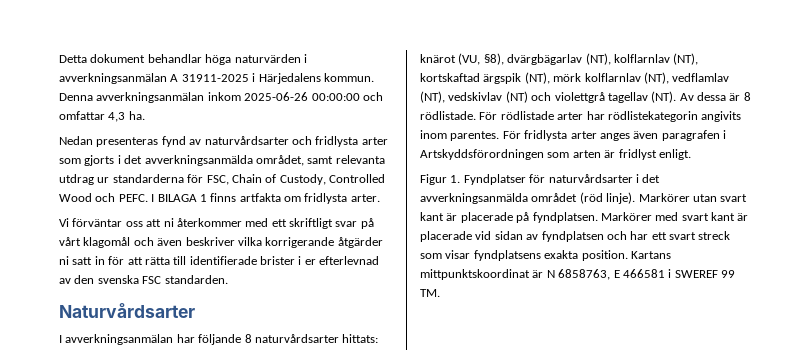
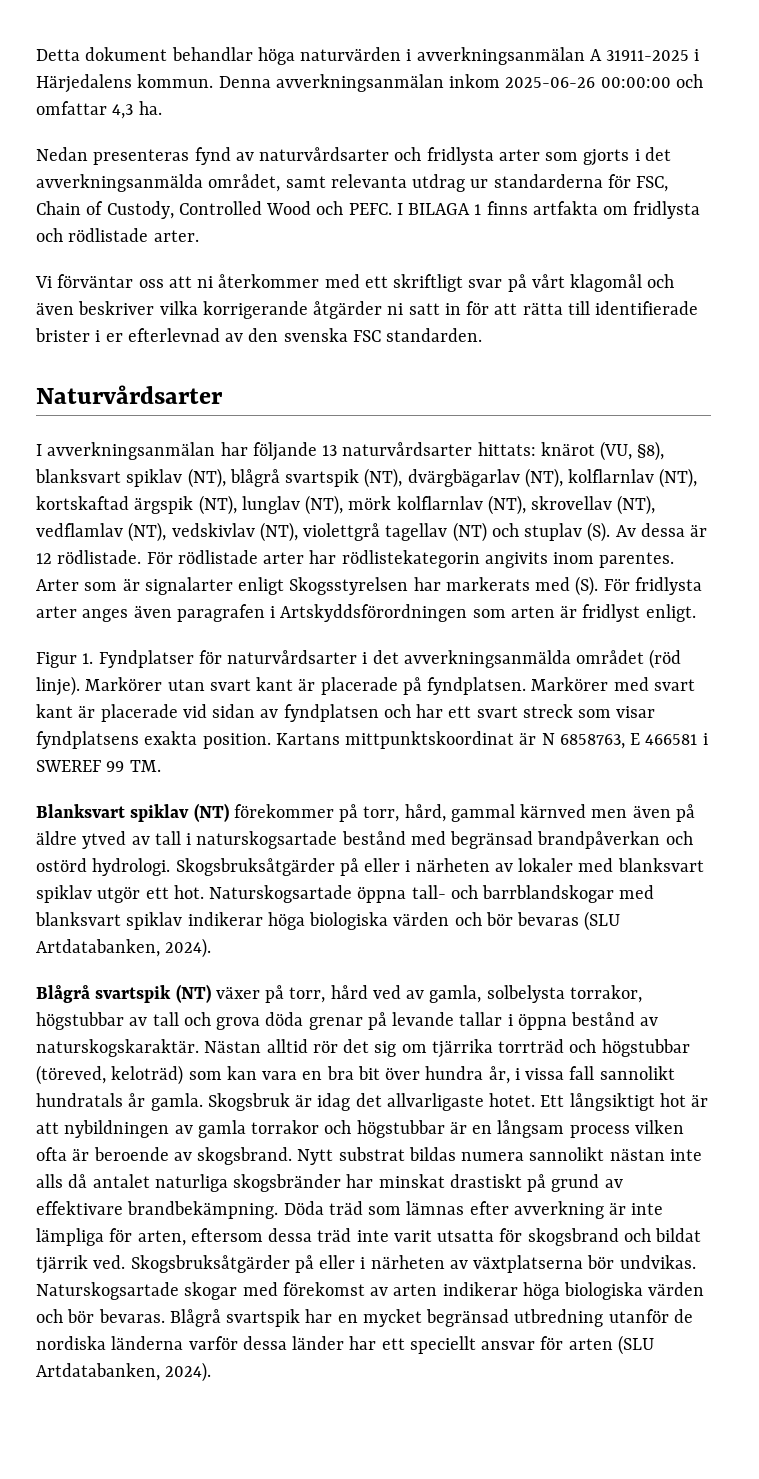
- I BILAGA 1 finns artfakta om fridlysta arter.
+ I BILAGA 1 finns artfakta om fridlysta och rödlistade arter.
- I avverkningsanmälan har följande 8 naturvårdsarter hittats: knärot (VU, §8), dvärgbägarlav (NT), kolflarnlav (NT), kortskaftad ärgspik (NT), mörk kolflarnlav (NT), vedflamlav (NT), vedskivlav (NT) och violettgrå tagellav (NT). Av dessa är 8 rödlistade.
+ I avverkningsanmälan har följande 13 naturvårdsarter hittats: knärot (VU, §8), blanksvart spiklav (NT), blågrå svartspik (NT), dvärgbägarlav (NT), kolflarnlav (NT), kortskaftad ärgspik (NT), lunglav (NT), mörk kolflarnlav (NT), skrovellav (NT), vedflamlav (NT), vedskivlav (NT), violettgrå tagellav (NT) och stuplav (S). Av dessa är 12 rödlistade.
- För fridlysta arter anges även paragrafen i Artskyddsförordningen som arten är fridlyst enligt.
+ Arter som är signalarter enligt Skogsstyrelsen har markerats med (S). För fridlysta arter anges även paragrafen i Artskyddsförordningen som arten är fridlyst enligt.
+ Blanksvart spiklav (NT) förekommer på torr, hård, gammal kärnved men även på äldre ytved av tall i naturskogsartade bestånd med begränsad brandpåverkan och ostörd hydrologi. Skogsbruksåtgärder på eller i närheten av lokaler med blanksvart spiklav utgör ett hot. Naturskogsartade öppna tall- och barrblandskogar med blanksvart spiklav indikerar höga biologiska värden och bör bevaras (SLU Artdatabanken, 2024).
+ Blågrå svartspik (NT) växer på torr, hård ved av gamla, solbelysta torrakor, högstubbar av tall och grova döda grenar på levande tallar i öppna bestånd av naturskogskaraktär. Nästan alltid rör det sig om tjärrika torrträd och högstubbar (töreved, keloträd) som kan vara en bra bit över hundra år, i vissa fall sannolikt hundratals år gamla. Skogsbruk är idag det allvarligaste hotet. Ett långsiktigt hot är att nybildningen av gamla torrakor och högstubbar är en långsam process vilken ofta är beroende av skogsbrand. Nytt substrat bildas numera sannolikt nästan inte alls då antalet naturliga skogsbränder har minskat drastiskt på grund av effektivare brandbekämpning. Döda träd som lämnas efter avverkning är inte lämpliga för arten, eftersom dessa träd inte varit utsatta för skogsbrand och bildat tjärrik ved. Skogsbruksåtgärder på eller i närheten av växtplatserna bör undvikas. Naturskogsartade skogar med förekomst av arten indikerar höga biologiska värden och bör bevaras. Blågrå svartspik har en mycket begränsad utbredning utanför de nordiska länderna varför dessa länder har ett speciellt ansvar för arten (SLU Artdatabanken, 2024).

